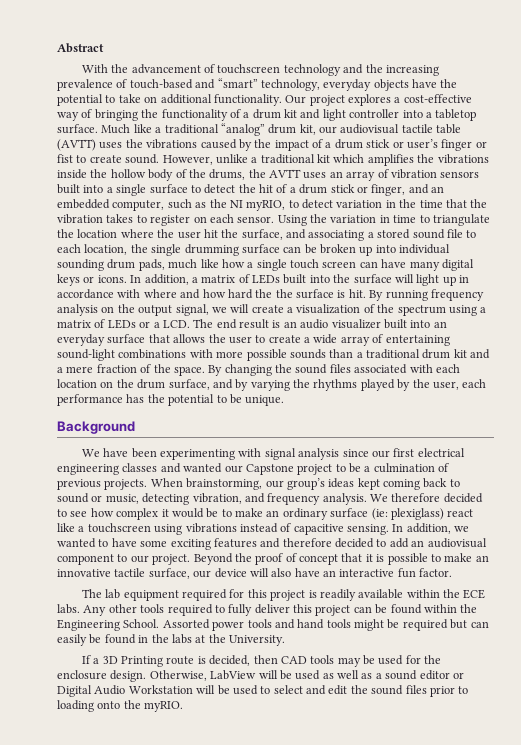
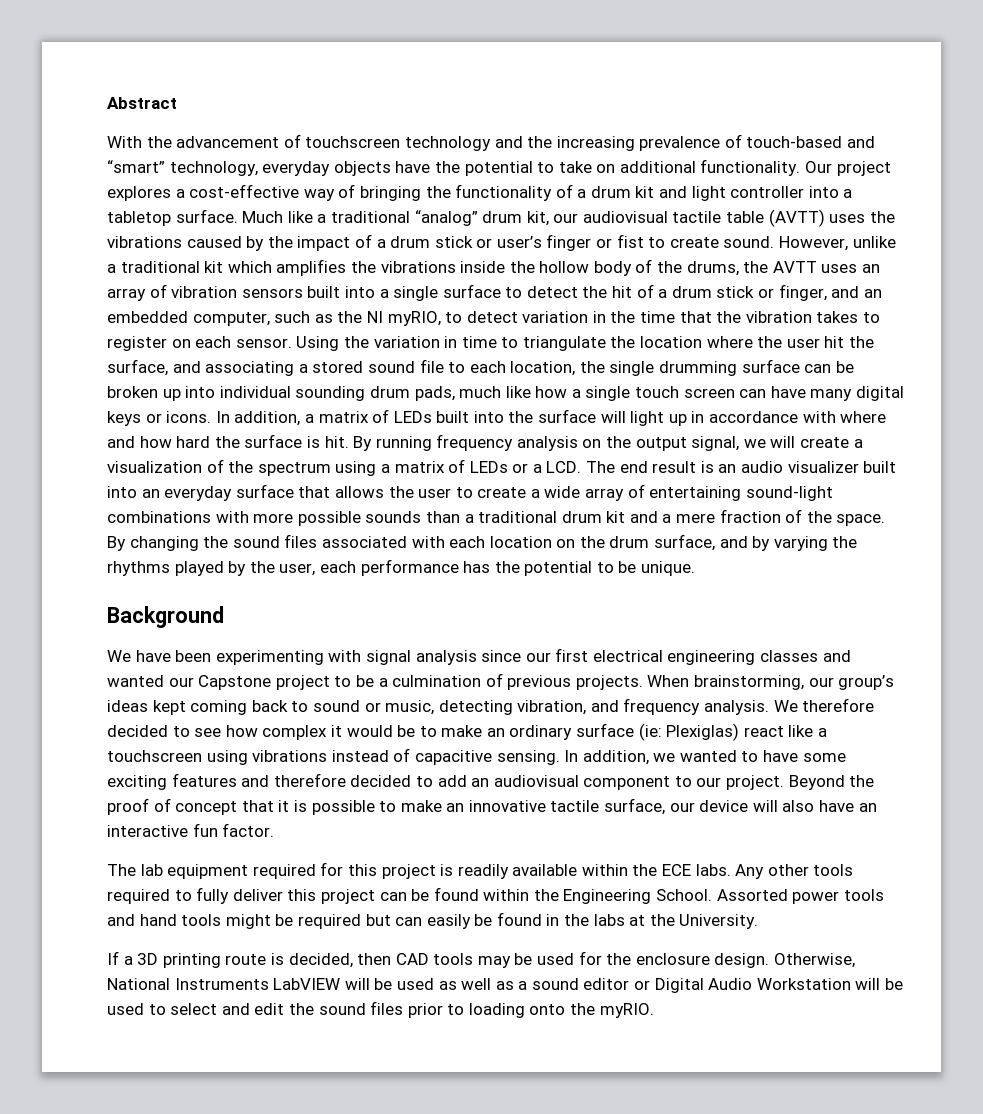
- In addition, a matrix of LEDs built into the surface will light up in accordance with where and how hard the the surface is hit.
+ In addition, a matrix of LEDs built into the surface will light up in accordance with where and how hard the surface is hit.
- We therefore decided to see how complex it would be to make an ordinary surface (ie: plexiglass) react like a touchscreen using vibrations instead of capacitive sensing.
+ We therefore decided to see how complex it would be to make an ordinary surface (ie: Plexiglas) react like a touchscreen using vibrations instead of capacitive sensing.
- If a 3D Printing route is decided, then CAD tools may be used for the enclosure design.
+ If a 3D printing route is decided, then CAD tools may be used for the enclosure design.
- Otherwise, LabView will be used as well as a sound editor or Digital Audio Workstation will be used to select and edit the sound files prior to loading onto the myRIO.
+ Otherwise, National Instruments LabVIEW will be used as well as a sound editor or Digital Audio Workstation will be used to select and edit the sound files prior to loading onto the myRIO.

